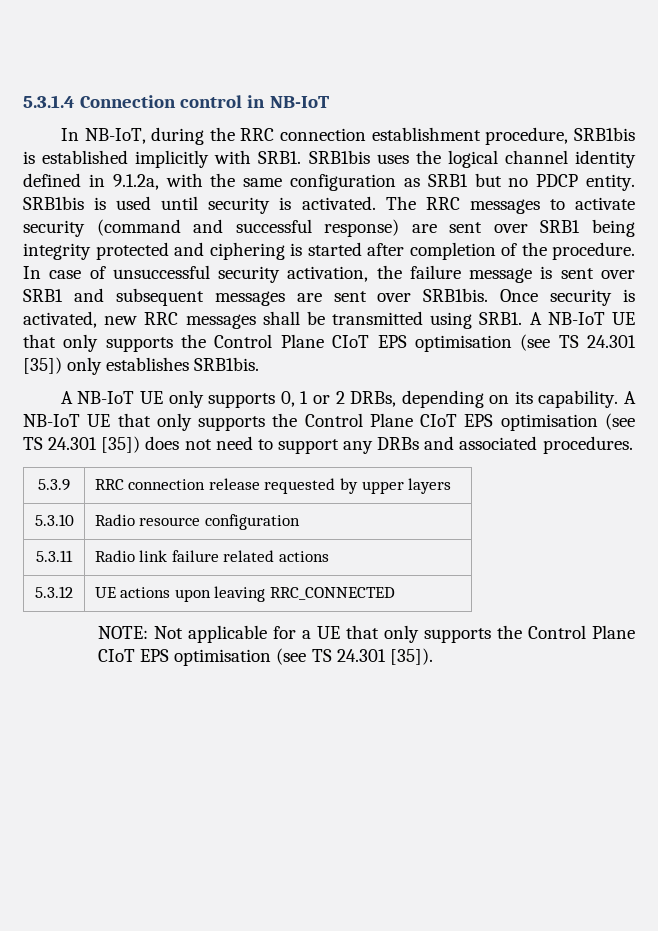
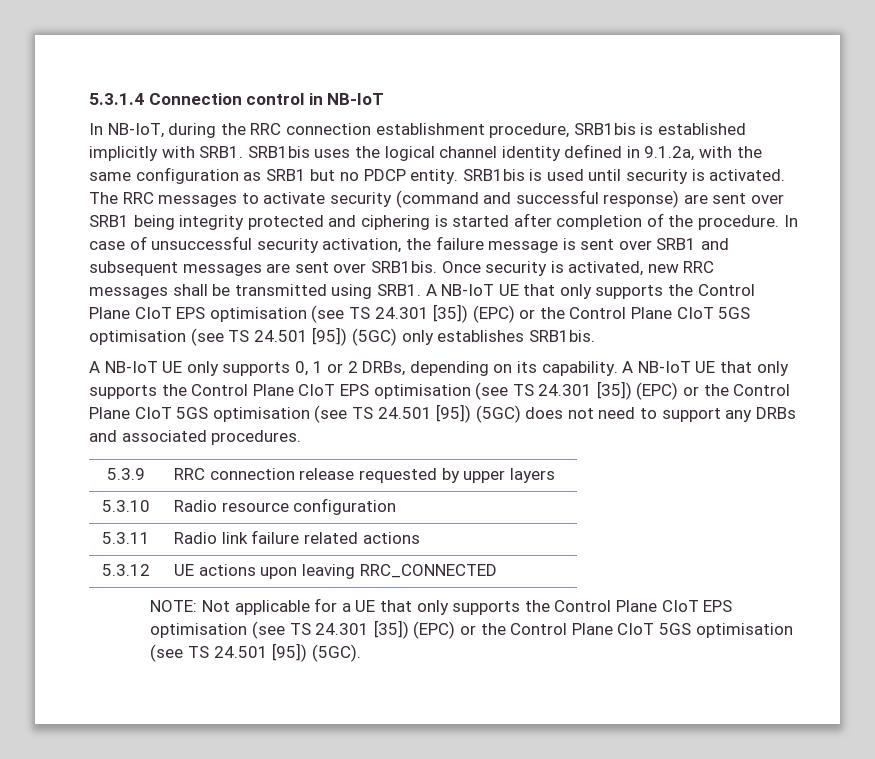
- A NB-IoT UE that only supports the Control Plane CIoT EPS optimisation (see TS 24.301 [35]) only establishes SRB1bis.
+ A NB-IoT UE that only supports the Control Plane CIoT EPS optimisation (see TS 24.301 [35]) (EPC) or the Control Plane CIoT 5GS optimisation (see TS 24.501 [95]) (5GC) only establishes SRB1bis.
- A NB-IoT UE that only supports the Control Plane CIoT EPS optimisation (see TS 24.301 [35]) does not need to support any DRBs and associated procedures.
+ A NB-IoT UE that only supports the Control Plane CIoT EPS optimisation (see TS 24.301 [35]) (EPC) or the Control Plane CIoT 5GS optimisation (see TS 24.501 [95]) (5GC) does not need to support any DRBs and associated procedures.
- NOTE: Not applicable for a UE that only supports the Control Plane CIoT EPS optimisation (see TS 24.301 [35]).
+ NOTE: Not applicable for a UE that only supports the Control Plane CIoT EPS optimisation (see TS 24.301 [35]) (EPC) or the Control Plane CIoT 5GS optimisation (see TS 24.501 [95]) (5GC).

